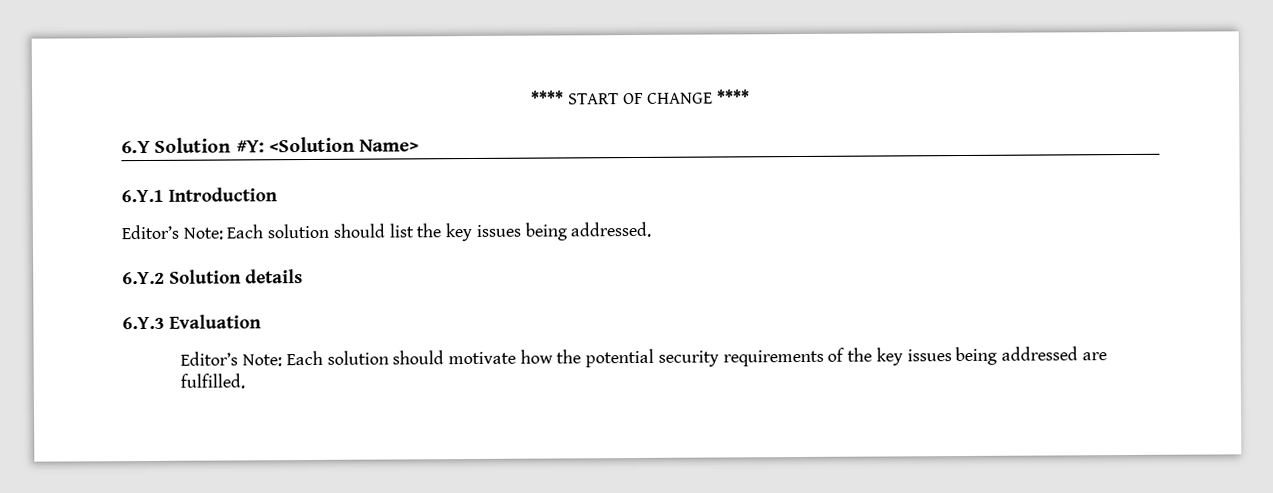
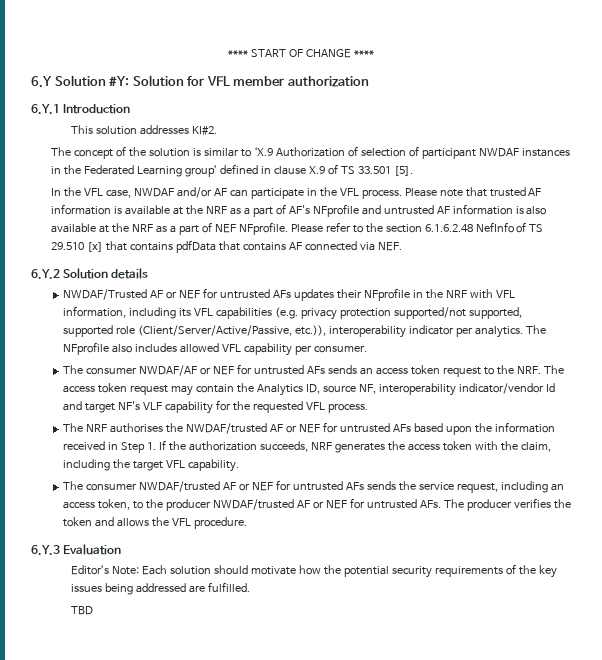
- 6.Y Solution #Y: <Solution Name>
+ 6.Y Solution #Y: Solution for VFL member authorization
  6.Y.1 Introduction
- Editor’s Note: Each solution should list the key issues being addressed.
+ This solution addresses KI#2.
+ The concept of the solution is similar to ‘X.9 Authorization of selection of participant NWDAF instances in the Federated Learning group’ defined in clause X.9 of TS 33.501 [5].
+ In the VFL case, NWDAF and/or AF can participate in the VFL process. Please note that trusted AF information is available at the NRF as a part of AF's NFprofile and untrusted AF information is also available at the NRF as a part of NEF NFprofile. Please refer to the section 6.1.6.2.48 NefInfo of TS 29.510 [x] that contains pdfData that contains AF connected via NEF.
  6.Y.2 Solution details
+ NWDAF/Trusted AF or NEF for untrusted AFs updates their NFprofile in the NRF with VFL information, including its VFL capabilities (e.g. privacy protection supported/not supported, supported role (Client/Server/Active/Passive, etc.)), interoperability indicator per analytics. The NFprofile also includes allowed VFL capability per consumer.
+ The consumer NWDAF/AF or NEF for untrusted AFs sends an access token request to the NRF. The access token request may contain the Analytics ID, source NF, interoperability indicator/vendor Id and target NF's VLF capability for the requested VFL process.
+ The NRF authorises the NWDAF/trusted AF or NEF for untrusted AFs based upon the information received in Step 1. If the authorization succeeds, NRF generates the access token with the claim, including the target VFL capability.
+ The consumer NWDAF/trusted AF or NEF for untrusted AFs sends the service request, including an access token, to the producer NWDAF/trusted AF or NEF for untrusted AFs. The producer verifies the token and allows the VFL procedure.
+ TBD

